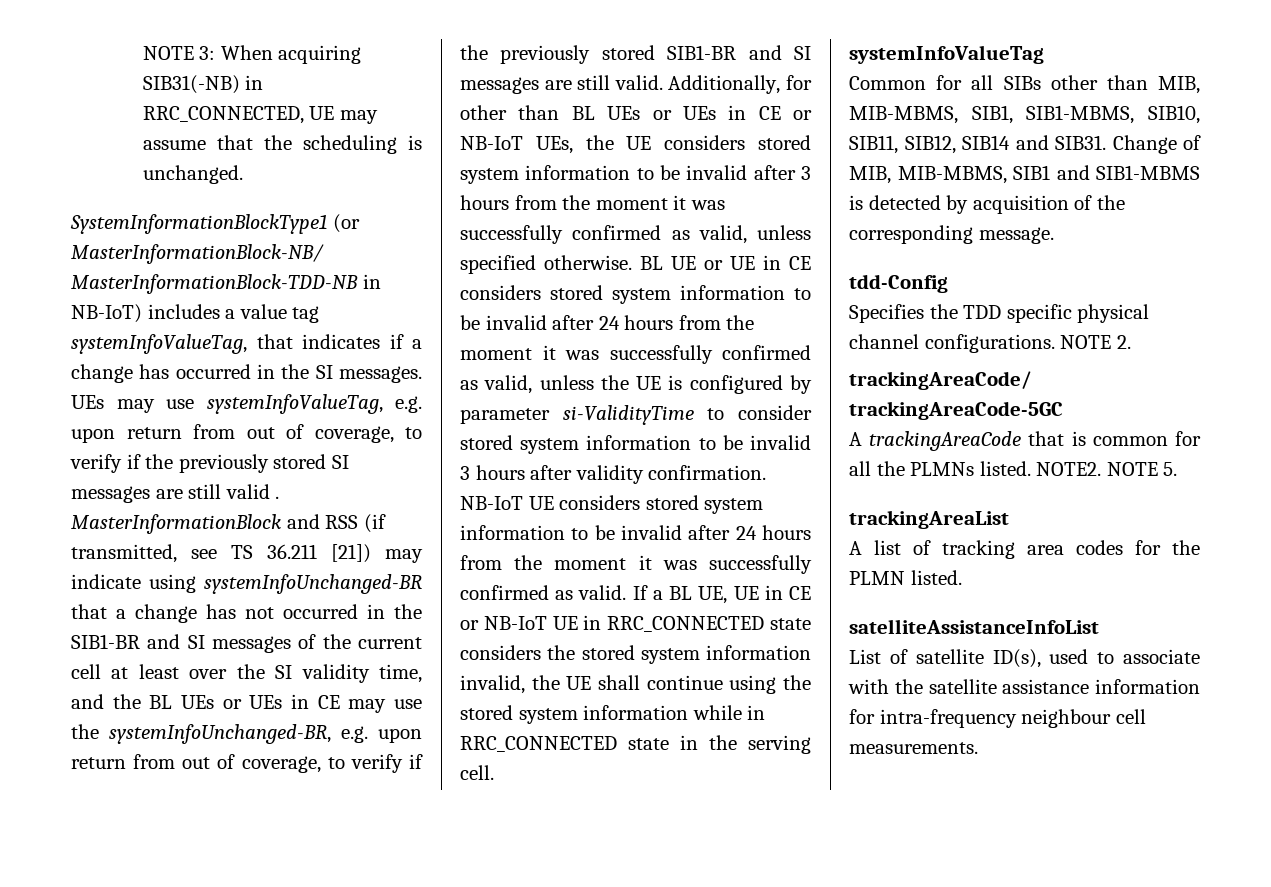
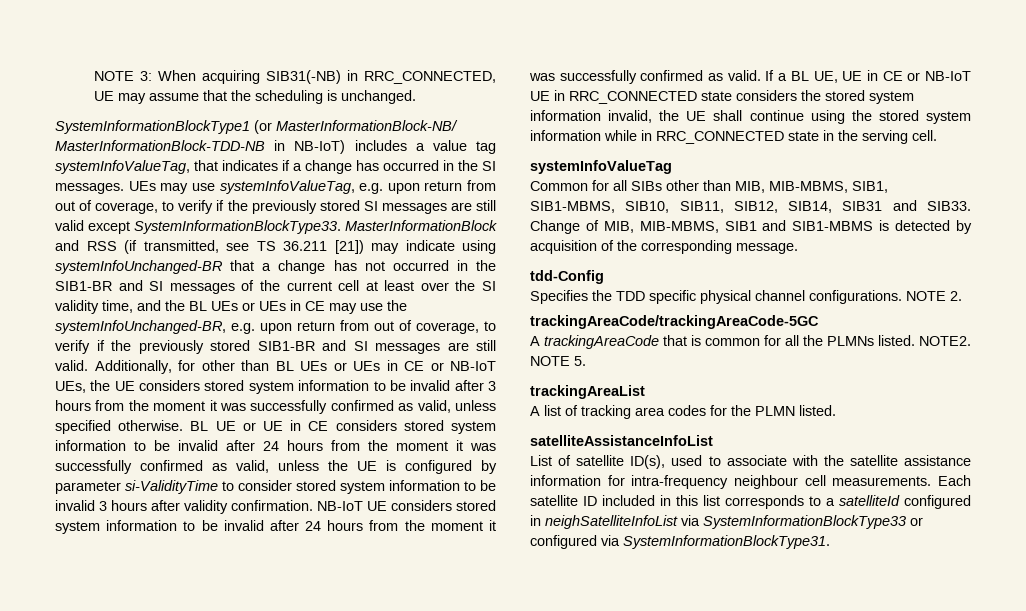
- UEs may use systemInfoValueTag, e.g. upon return from out of coverage, to verify if the previously stored SI messages are still valid .
+ UEs may use systemInfoValueTag, e.g. upon return from out of coverage, to verify if the previously stored SI messages are still valid except SystemInformationBlockType33.
- Common for all SIBs other than MIB, MIB-MBMS, SIB1, SIB1-MBMS, SIB10, SIB11, SIB12, SIB14 and SIB31.
+ Common for all SIBs other than MIB, MIB-MBMS, SIB1, SIB1-MBMS, SIB10, SIB11, SIB12, SIB14, SIB31 and SIB33.
+ Each satellite ID included in this list corresponds to a satelliteId configured in neighSatelliteInfoList via SystemInformationBlockType33 or configured via SystemInformationBlockType31.

